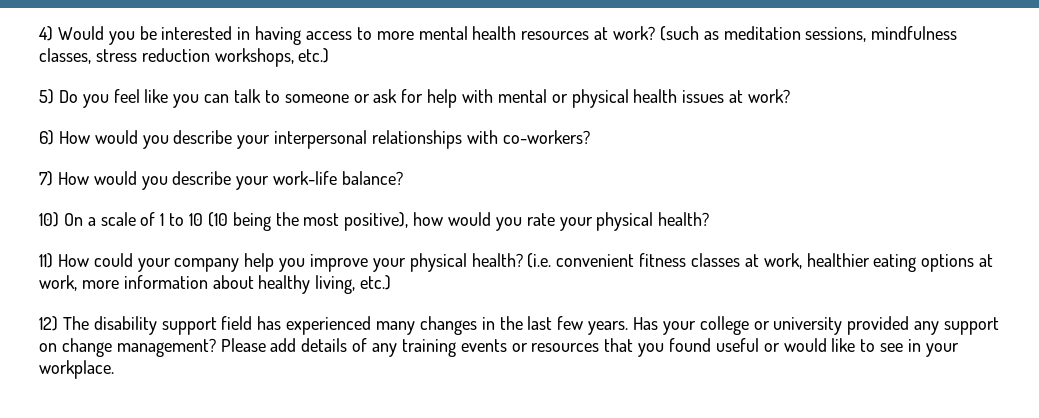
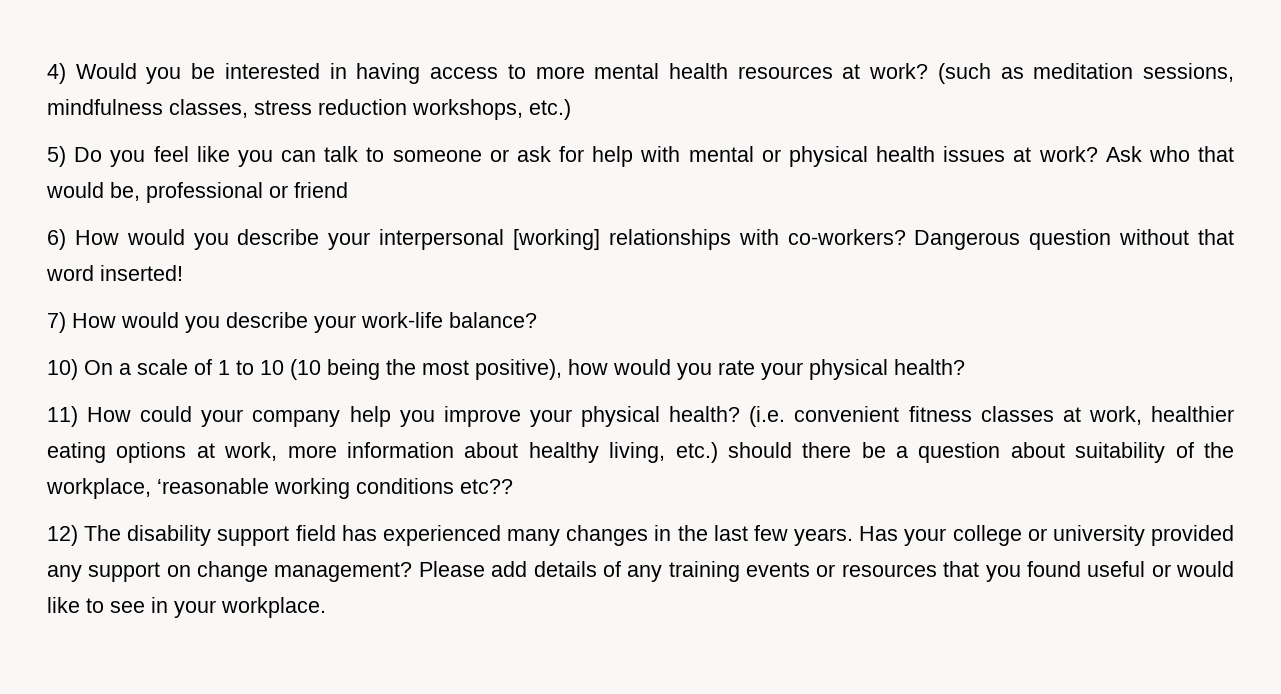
+ Ask who that would be, professional or friend
- 6) How would you describe your interpersonal relationships with co-workers?
+ 6) How would you describe your interpersonal [working] relationships with co-workers? Dangerous question without that word inserted!
- (i.e. convenient fitness classes at work, healthier eating options at work, more information about healthy living, etc.)
+ (i.e. convenient fitness classes at work, healthier eating options at work, more information about healthy living, etc.) should there be a question about suitability of the workplace, ‘reasonable working conditions etc??

